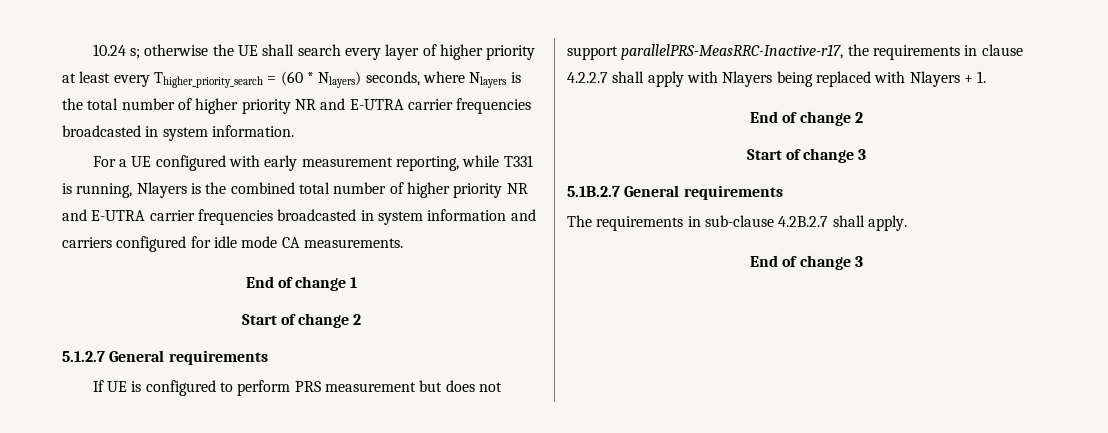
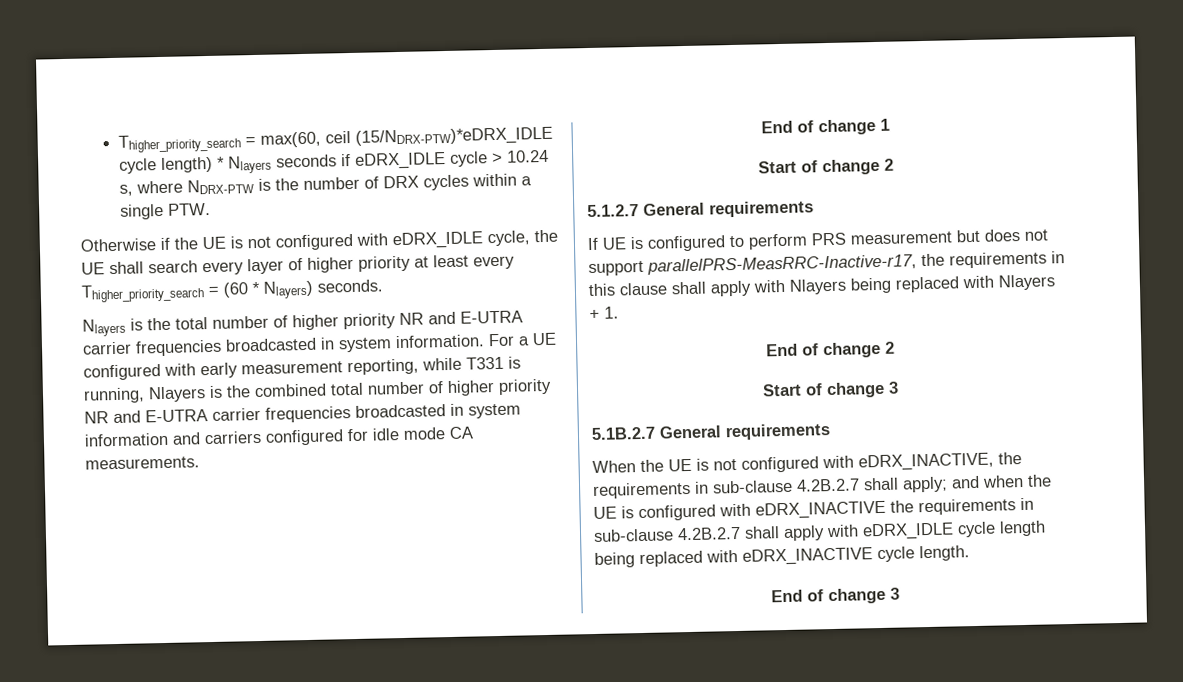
- 10.24 s; otherwise the UE shall search every layer of higher priority at least every Thigher_priority_search = (60 * Nlayers) seconds, where Nlayers is the total number of higher priority NR and E-UTRA carrier frequencies broadcasted in system information.
- For a UE configured with early measurement reporting, while T331 is running, Nlayers is the combined total number of higher priority NR and E-UTRA carrier frequencies broadcasted in system information and carriers configured for idle mode CA measurements.
+ Thigher_priority_search = max(60, ceil (15/NDRX-PTW)*eDRX_IDLE cycle length) * Nlayers seconds if eDRX_IDLE cycle > 10.24 s, where NDRX-PTW is the number of DRX cycles within a single PTW.
+ Otherwise if the UE is not configured with eDRX_IDLE cycle, the UE shall search every layer of higher priority at least every Thigher_priority_search = (60 * Nlayers) seconds.
+ Nlayers is the total number of higher priority NR and E-UTRA carrier frequencies broadcasted in system information. For a UE configured with early measurement reporting, while T331 is running, Nlayers is the combined total number of higher priority NR and E-UTRA carrier frequencies broadcasted in system information and carriers configured for idle mode CA measurements.
- If UE is configured to perform PRS measurement but does not support parallelPRS-MeasRRC-Inactive-r17, the requirements in clause 4.2.2.7 shall apply with Nlayers being replaced with Nlayers + 1.
+ If UE is configured to perform PRS measurement but does not support parallelPRS-MeasRRC-Inactive-r17, the requirements in this clause shall apply with Nlayers being replaced with Nlayers + 1.
- The requirements in sub-clause 4.2B.2.7 shall apply.
+ When the UE is not configured with eDRX_INACTIVE, the requirements in sub-clause 4.2B.2.7 shall apply; and when the UE is configured with eDRX_INACTIVE the requirements in sub-clause 4.2B.2.7 shall apply with eDRX_IDLE cycle length being replaced with eDRX_INACTIVE cycle length.

